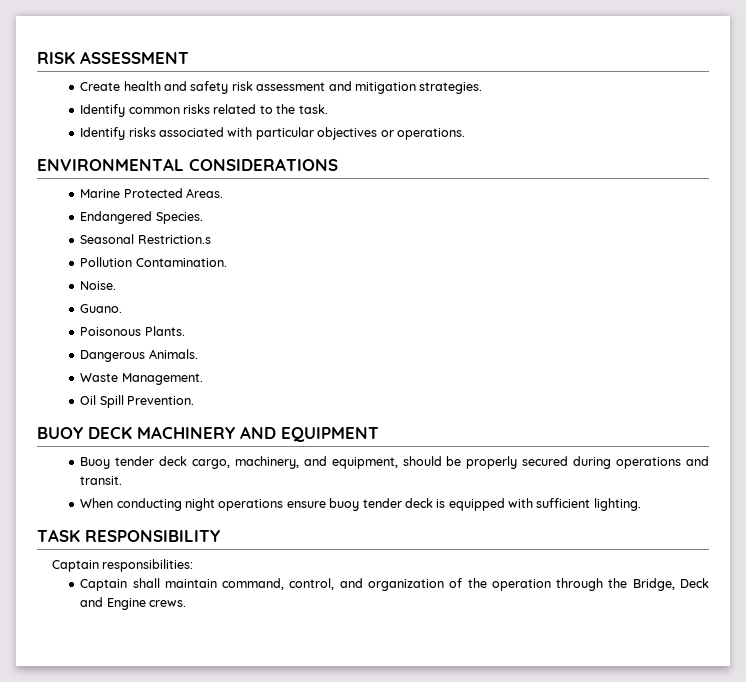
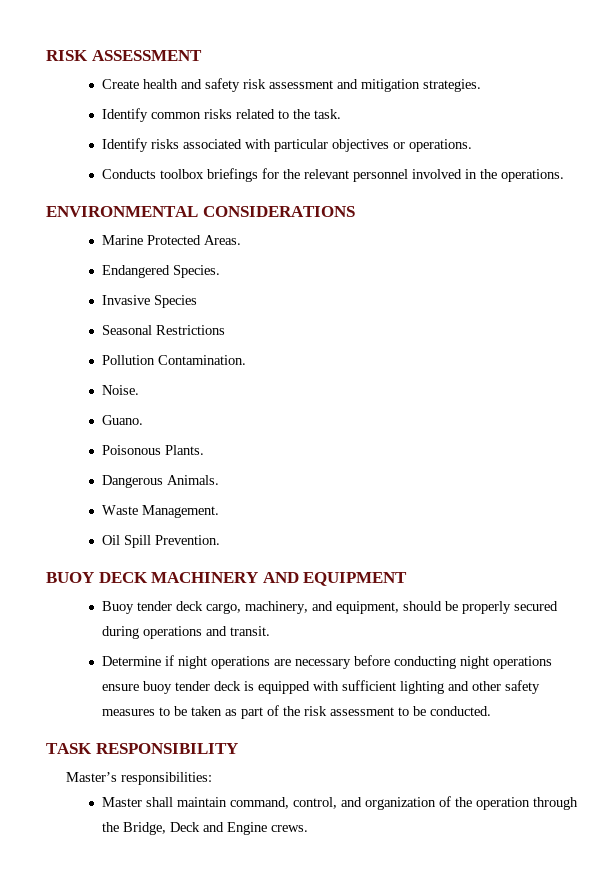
+ Conducts toolbox briefings for the relevant personnel involved in the operations.
+ Invasive Species
- Seasonal Restriction.s
+ Seasonal Restrictions
- When conducting night operations ensure buoy tender deck is equipped with sufficient lighting.
+ Determine if night operations are necessary before conducting night operations ensure buoy tender deck is equipped with sufficient lighting and other safety measures to be taken as part of the risk assessment to be conducted.
- Captain responsibilities:
+ Master’s responsibilities:
- Captain shall maintain command, control, and organization of the operation through the Bridge, Deck and Engine crews.
+ Master shall maintain command, control, and organization of the operation through the Bridge, Deck and Engine crews.

